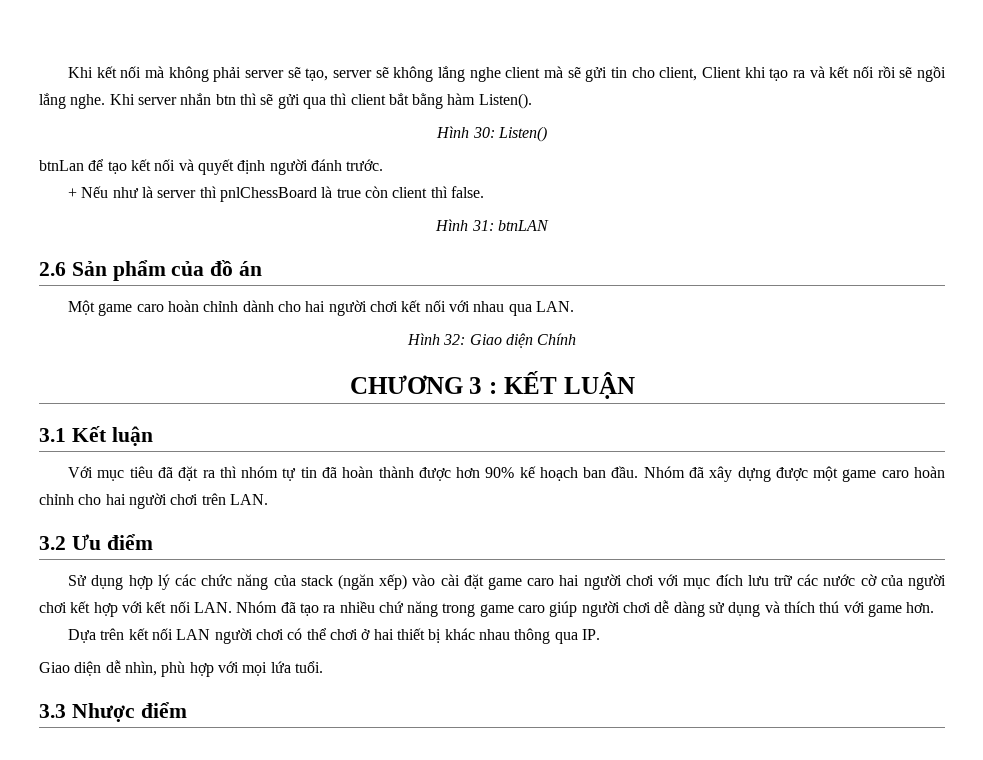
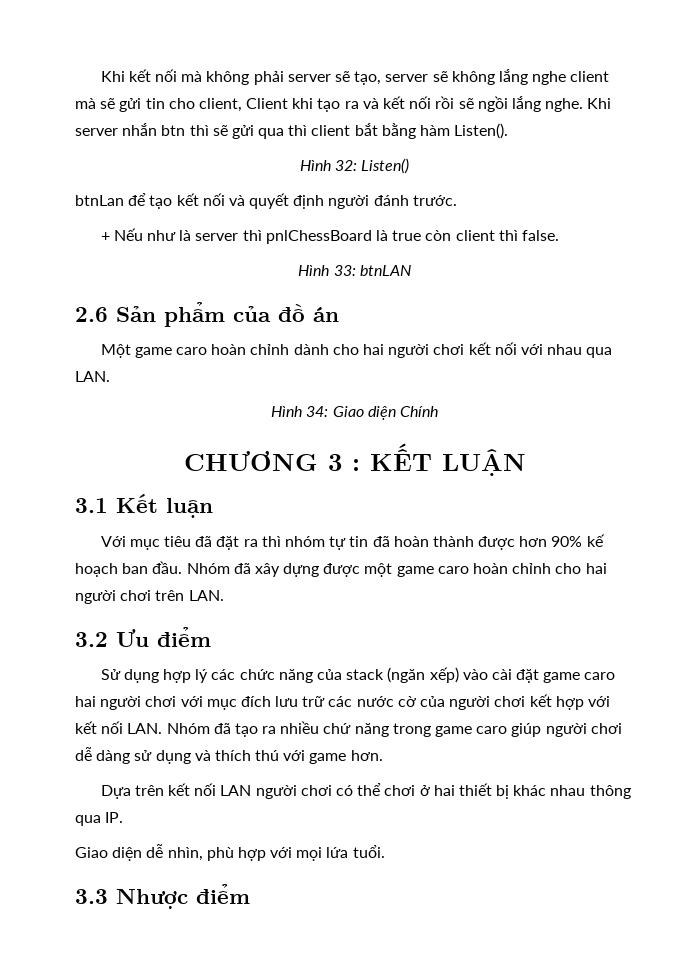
- Hình 30: Listen()
+ Hình 32: Listen()
- Hình 31: btnLAN
+ Hình 33: btnLAN
- Hình 32: Giao diện Chính
+ Hình 34: Giao diện Chính

